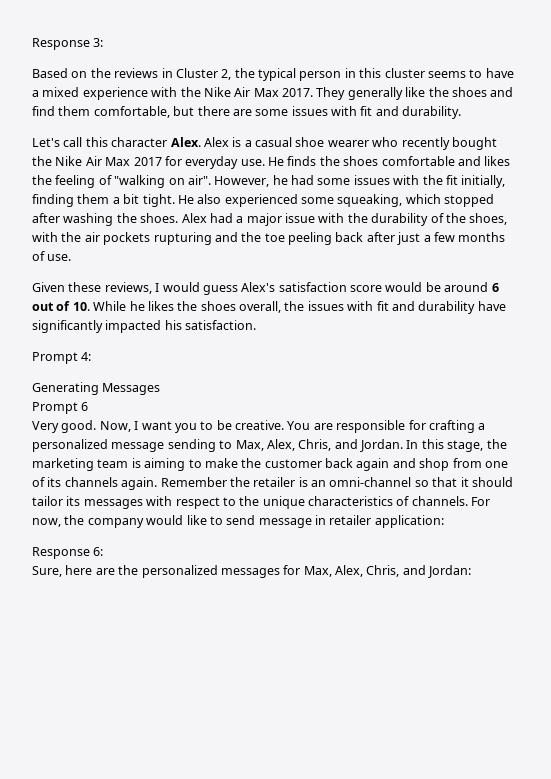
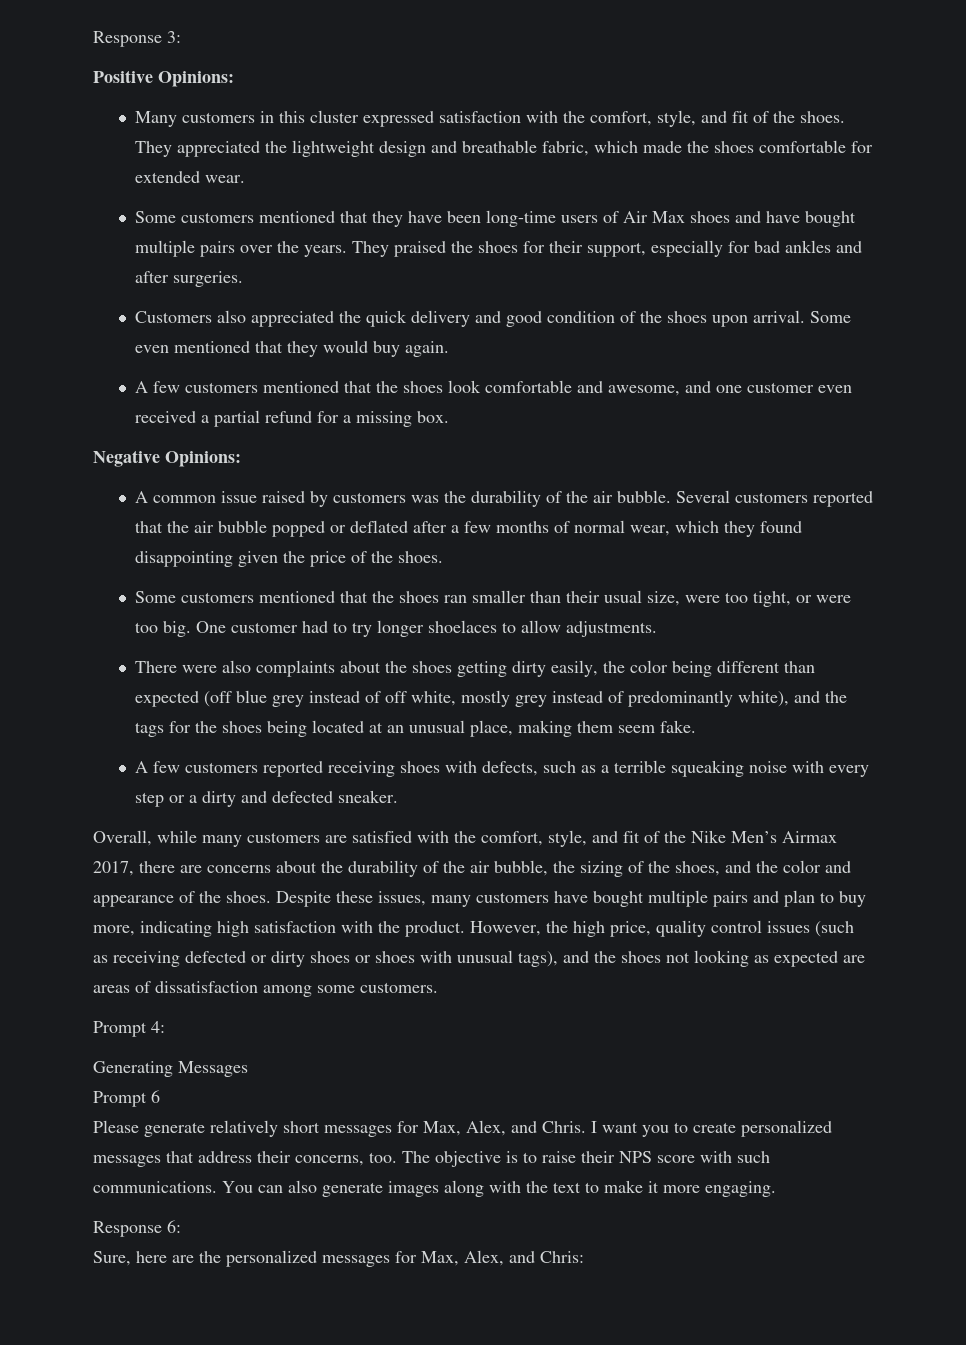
- Based on the reviews in Cluster 2, the typical person in this cluster seems to have a mixed experience with the Nike Air Max 2017. They generally like the shoes and find them comfortable, but there are some issues with fit and durability.
- Let's call this character Alex. Alex is a casual shoe wearer who recently bought the Nike Air Max 2017 for everyday use. He finds the shoes comfortable and likes the feeling of "walking on air". However, he had some issues with the fit initially, finding them a bit tight. He also experienced some squeaking, which stopped after washing the shoes. Alex had a major issue with the durability of the shoes, with the air pockets rupturing and the toe peeling back after just a few months of use.
- Given these reviews, I would guess Alex's satisfaction score would be around 6 out of 10. While he likes the shoes overall, the issues with fit and durability have significantly impacted his satisfaction.
+ Positive Opinions:
+ Many customers in this cluster expressed satisfaction with the comfort, style, and fit of the shoes. They appreciated the lightweight design and breathable fabric, which made the shoes comfortable for extended wear.
+ Some customers mentioned that they have been long-time users of Air Max shoes and have bought multiple pairs over the years. They praised the shoes for their support, especially for bad ankles and after surgeries.
+ Customers also appreciated the quick delivery and good condition of the shoes upon arrival. Some even mentioned that they would buy again.
+ A few customers mentioned that the shoes look comfortable and awesome, and one customer even received a partial refund for a missing box.
+ Negative Opinions:
+ A common issue raised by customers was the durability of the air bubble. Several customers reported that the air bubble popped or deflated after a few months of normal wear, which they found disappointing given the price of the shoes.
+ Some customers mentioned that the shoes ran smaller than their usual size, were too tight, or were too big. One customer had to try longer shoelaces to allow adjustments.
+ There were also complaints about the shoes getting dirty easily, the color being different than expected (off blue grey instead of off white, mostly grey instead of predominantly white), and the tags for the shoes being located at an unusual place, making them seem fake.
+ A few customers reported receiving shoes with defects, such as a terrible squeaking noise with every step or a dirty and defected sneaker.
+ Overall, while many customers are satisfied with the comfort, style, and fit of the Nike Men’s Airmax 2017, there are concerns about the durability of the air bubble, the sizing of the shoes, and the color and appearance of the shoes. Despite these issues, many customers have bought multiple pairs and plan to buy more, indicating high satisfaction with the product. However, the high price, quality control issues (such as receiving defected or dirty shoes or shoes with unusual tags), and the shoes not looking as expected are areas of dissatisfaction among some customers.
- Very good. Now, I want you to be creative. You are responsible for crafting a personalized message sending to Max, Alex, Chris, and Jordan. In this stage, the marketing team is aiming to make the customer back again and shop from one of its channels again. Remember the retailer is an omni-channel so that it should tailor its messages with respect to the unique characteristics of channels. For now, the company would like to send message in retailer application:
+ Please generate relatively short messages for Max, Alex, and Chris. I want you to create personalized messages that address their concerns, too. The objective is to raise their NPS score with such communications. You can also generate images along with the text to make it more engaging.
- Sure, here are the personalized messages for Max, Alex, Chris, and Jordan:
+ Sure, here are the personalized messages for Max, Alex, and Chris:

